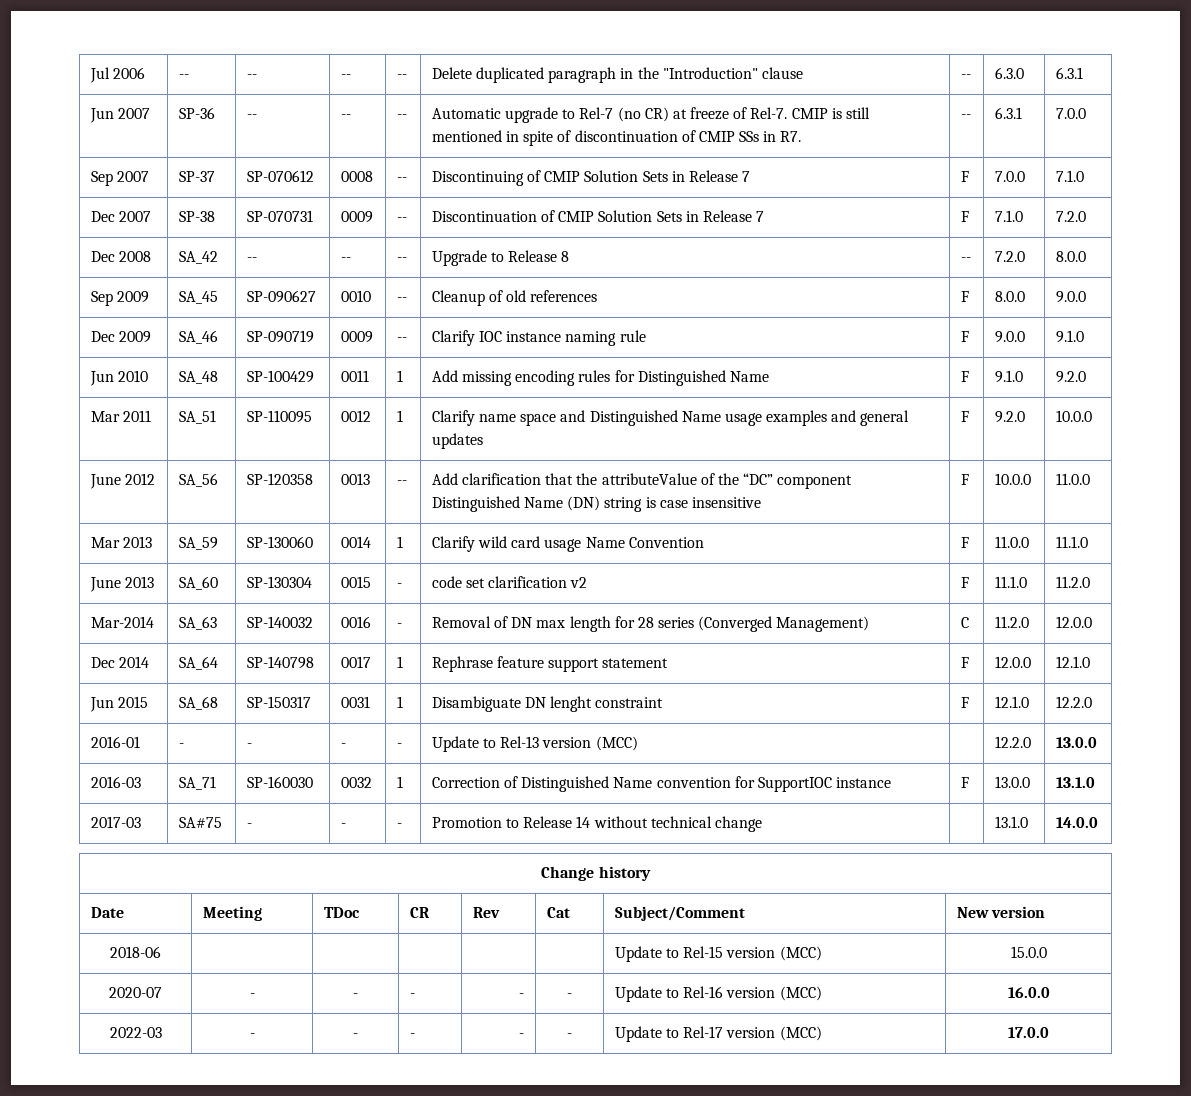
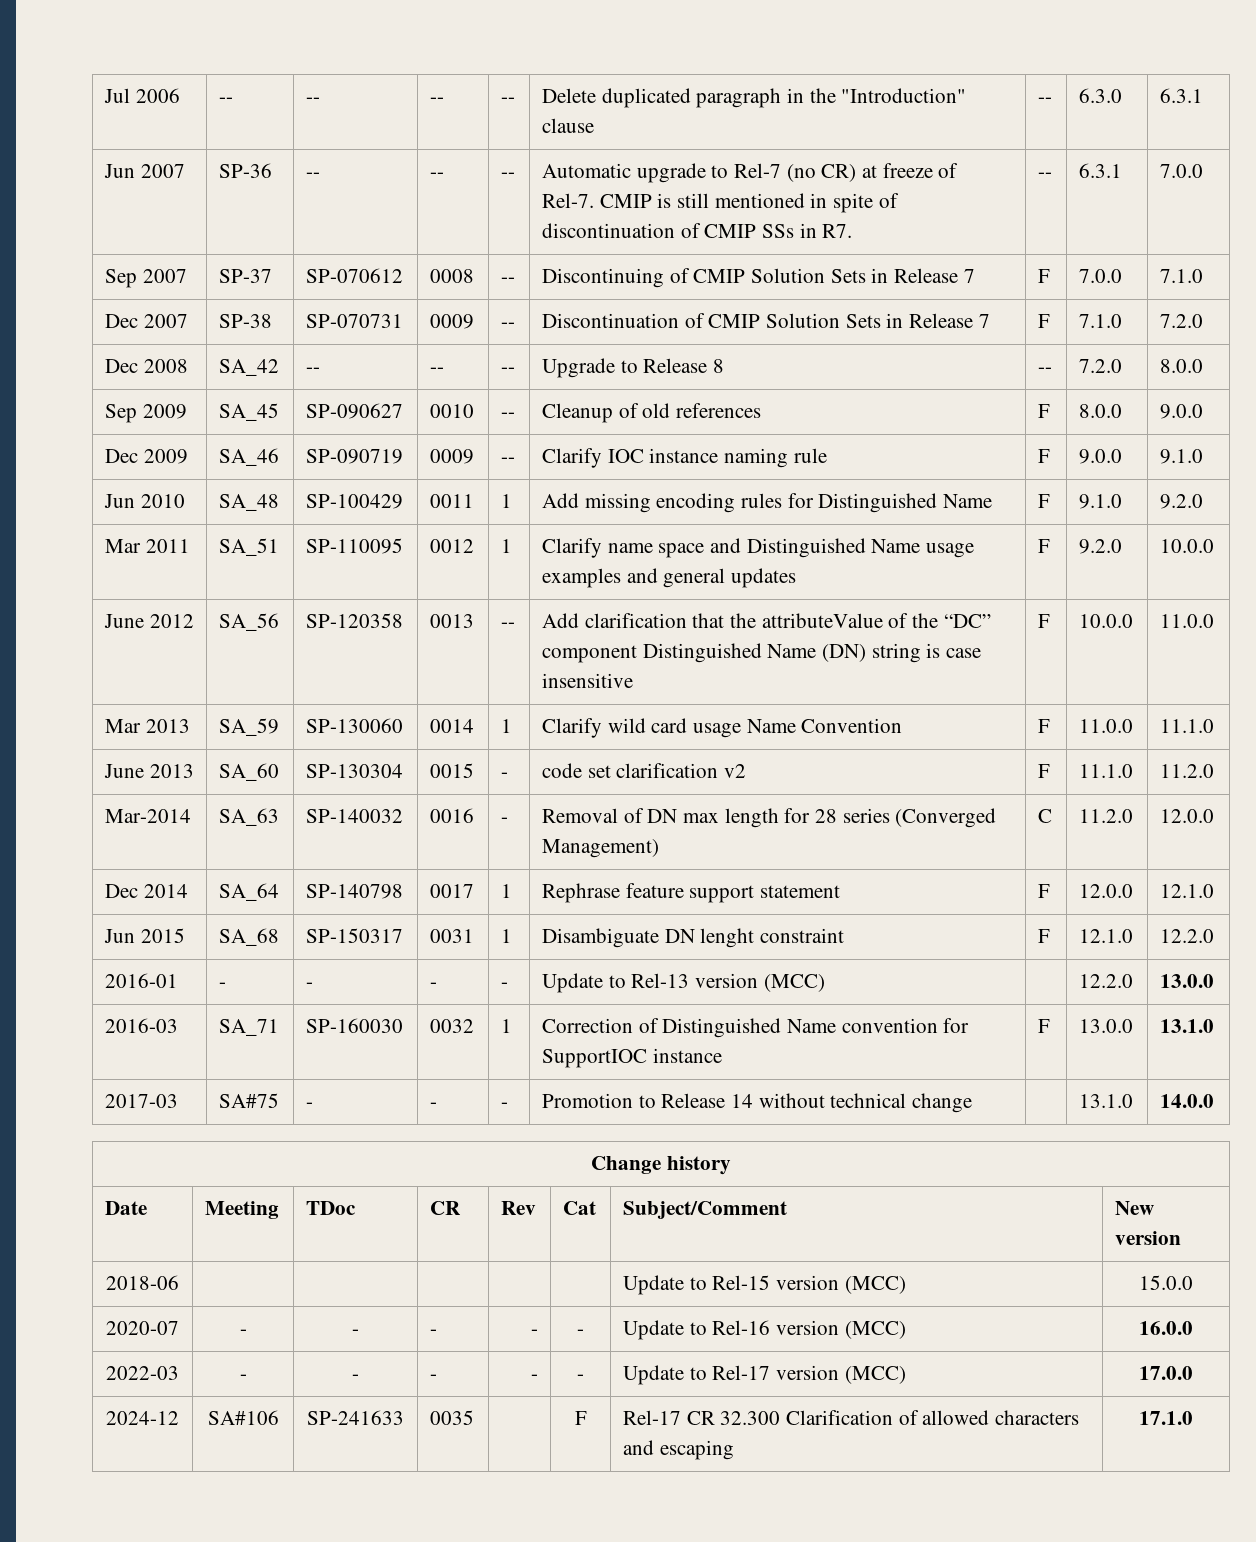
+ 2024-12 | SA#106 | SP-241633 | 0035 | | F | Rel-17 CR 32.300 Clarification of allowed characters and escaping | 17.1.0

